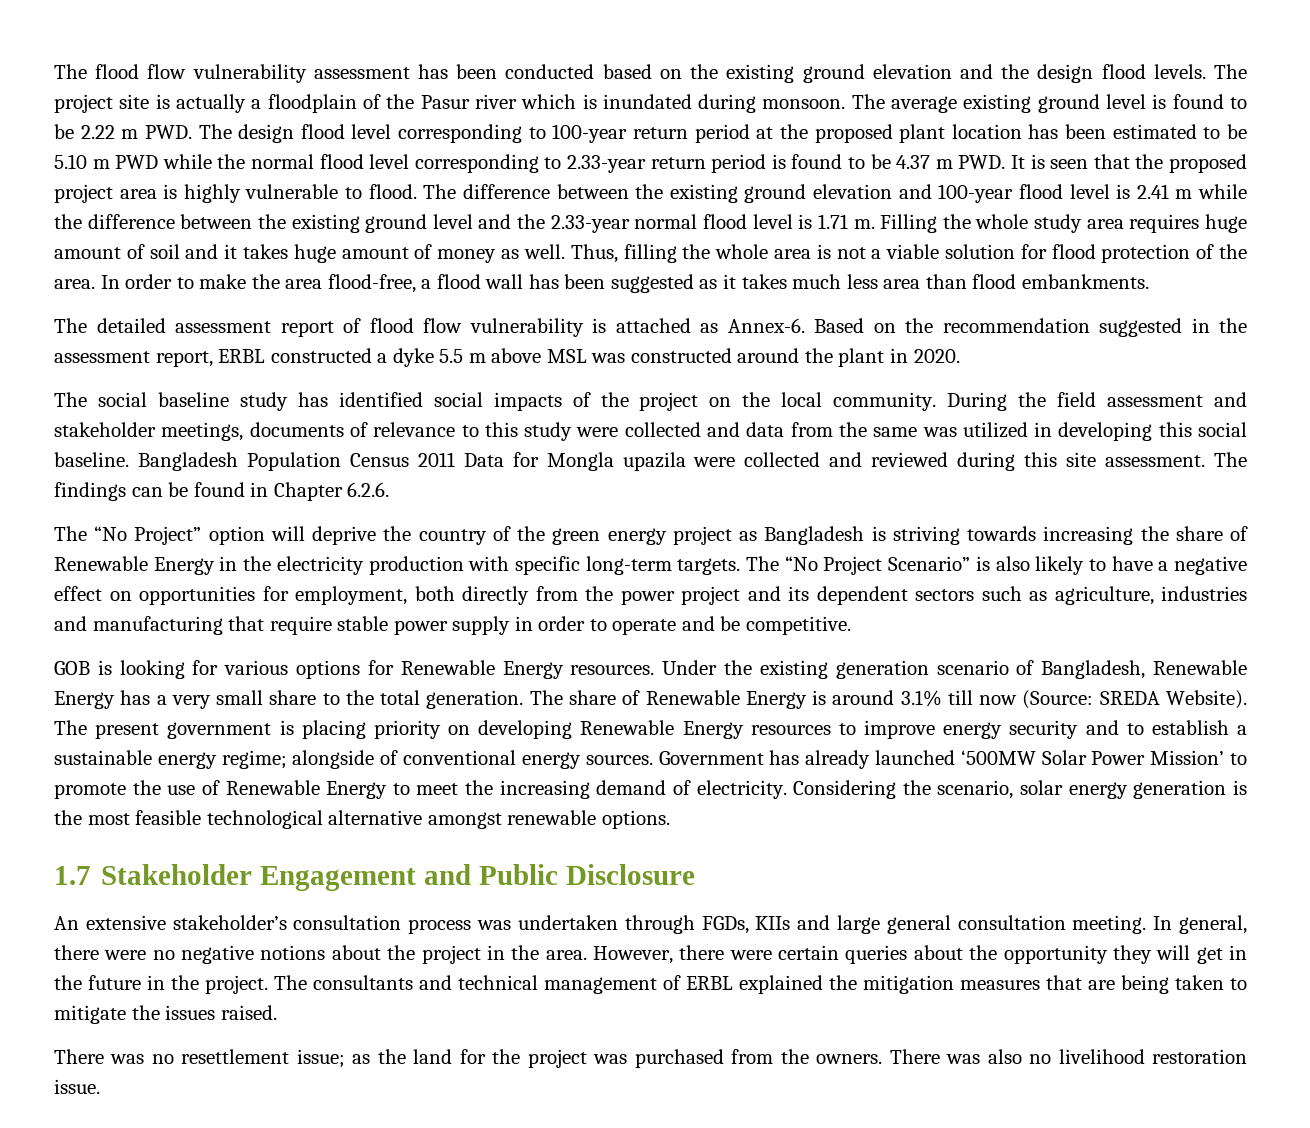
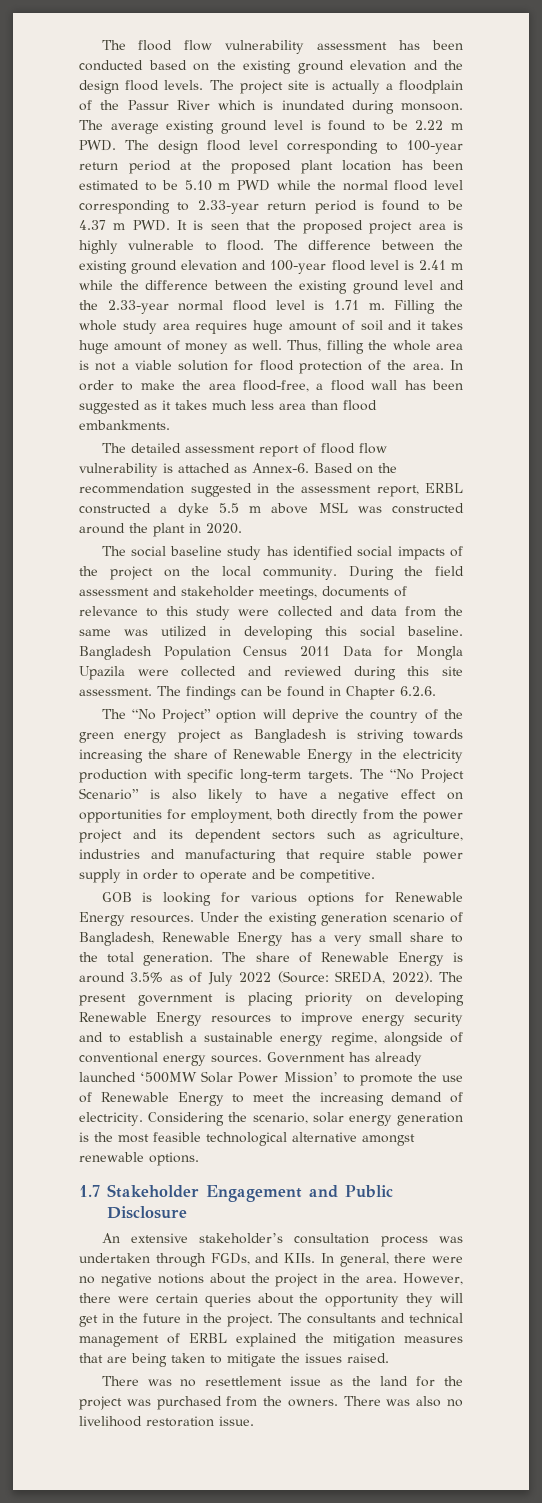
- The project site is actually a floodplain of the Pasur river which is inundated during monsoon.
+ The project site is actually a floodplain of the Passur River which is inundated during monsoon.
- Bangladesh Population Census 2011 Data for Mongla upazila were collected and reviewed during this site assessment.
+ Bangladesh Population Census 2011 Data for Mongla Upazila were collected and reviewed during this site assessment.
- The share of Renewable Energy is around 3.1% till now (Source: SREDA Website).
+ The share of Renewable Energy is around 3.5% as of July 2022 (Source: SREDA, 2022).
- The present government is placing priority on developing Renewable Energy resources to improve energy security and to establish a sustainable energy regime; alongside of conventional energy sources.
+ The present government is placing priority on developing Renewable Energy resources to improve energy security and to establish a sustainable energy regime, alongside of conventional energy sources.
- An extensive stakeholder’s consultation process was undertaken through FGDs, KIIs and large general consultation meeting.
+ An extensive stakeholder’s consultation process was undertaken through FGDs, and KIIs.
- There was no resettlement issue; as the land for the project was purchased from the owners.
+ There was no resettlement issue as the land for the project was purchased from the owners.

